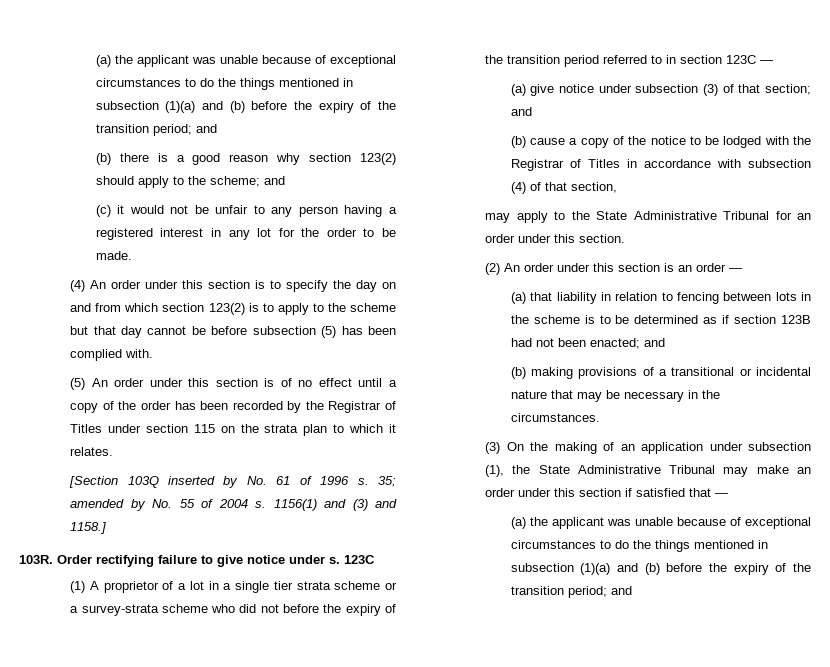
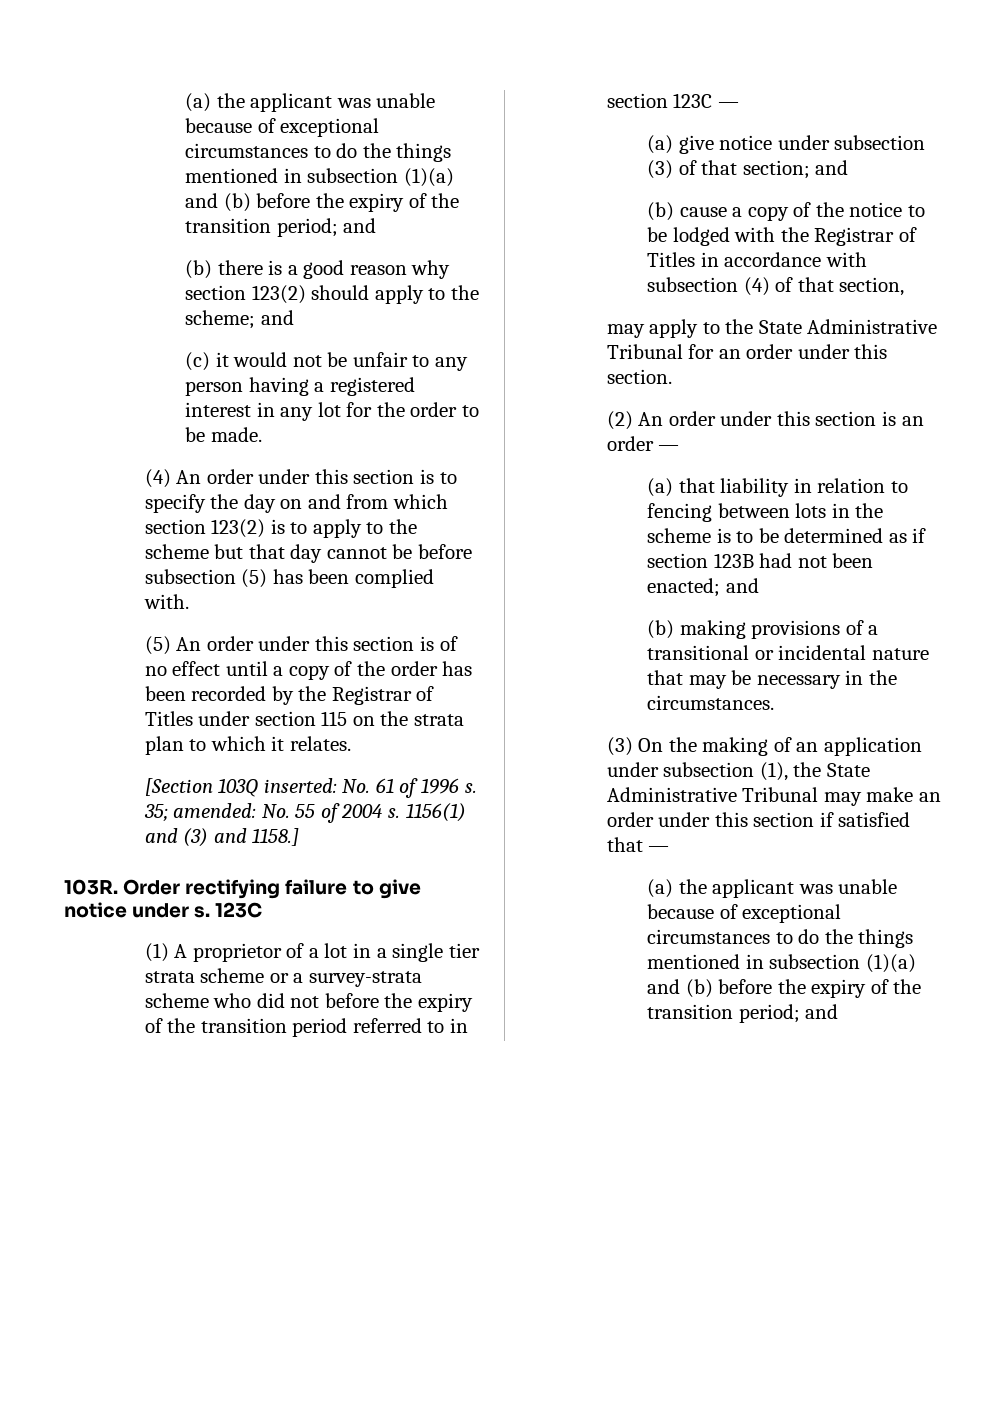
- [Section 103Q inserted by No. 61 of 1996 s.
+ [Section 103Q inserted: No. 61 of 1996 s.
- 35; amended by No. 55 of 2004 s.
+ 35; amended: No. 55 of 2004 s.

